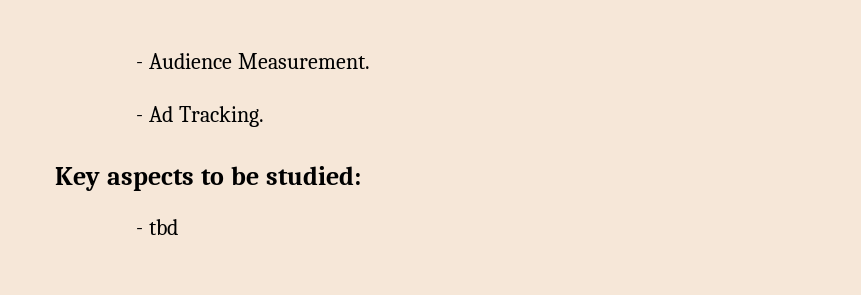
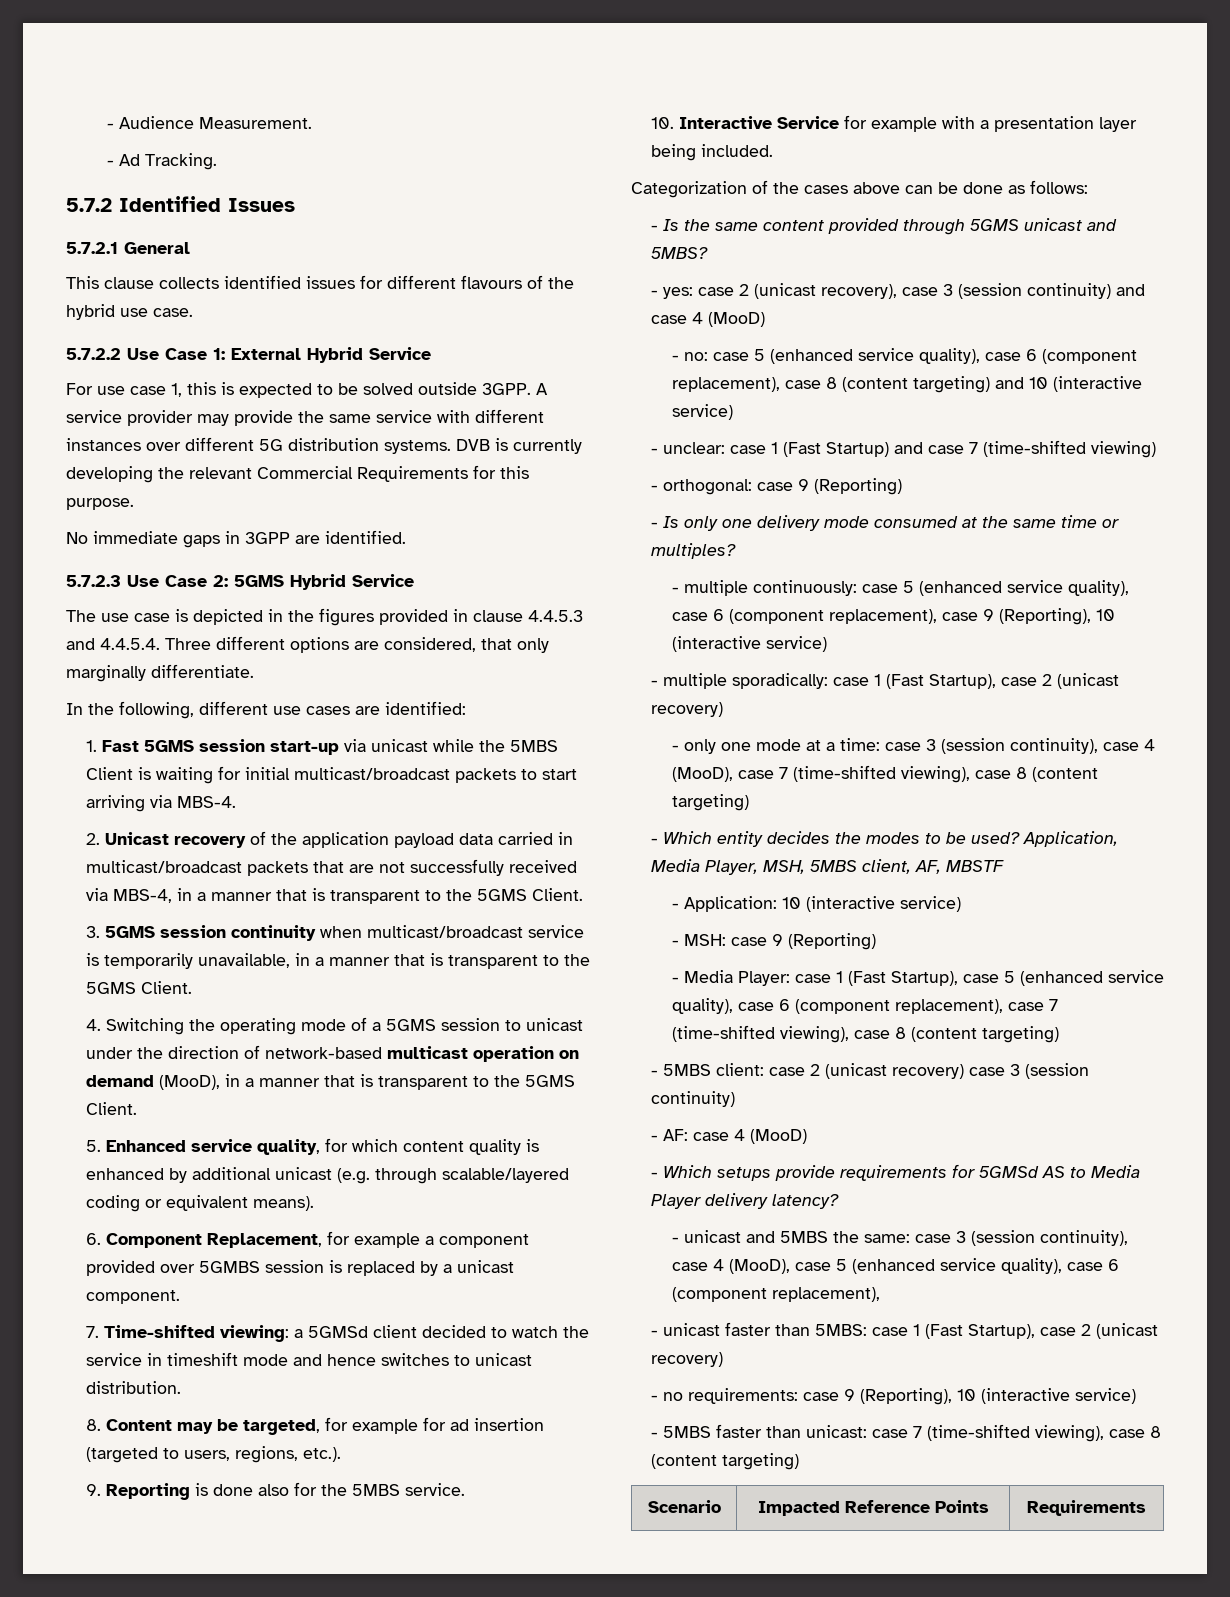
- Key aspects to be studied:
- - tbd
+ 5.7.2 Identified Issues
+ 5.7.2.1 General
+ This clause collects identified issues for different flavours of the hybrid use case.
+ 5.7.2.2 Use Case 1: External Hybrid Service
+ For use case 1, this is expected to be solved outside 3GPP. A service provider may provide the same service with different instances over different 5G distribution systems. DVB is currently developing the relevant Commercial Requirements for this purpose.
+ No immediate gaps in 3GPP are identified.
+ 5.7.2.3 Use Case 2: 5GMS Hybrid Service
+ The use case is depicted in the figures provided in clause 4.4.5.3 and 4.4.5.4. Three different options are considered, that only marginally differentiate.
+ In the following, different use cases are identified:
+ 1. Fast 5GMS session start-up via unicast while the 5MBS Client is waiting for initial multicast/broadcast packets to start arriving via MBS-4.
+ 2. Unicast recovery of the application payload data carried in multicast/broadcast packets that are not successfully received via MBS-4, in a manner that is transparent to the 5GMS Client.
+ 3. 5GMS session continuity when multicast/broadcast service is temporarily unavailable, in a manner that is transparent to the 5GMS Client.
+ 4. Switching the operating mode of a 5GMS session to unicast under the direction of network-based multicast operation on demand (MooD), in a manner that is transparent to the 5GMS Client.
+ 5. Enhanced service quality, for which content quality is enhanced by additional unicast (e.g. through scalable/layered coding or equivalent means).
+ 6. Component Replacement, for example a component provided over 5GMBS session is replaced by a unicast component.
+ 7. Time-shifted viewing: a 5GMSd client decided to watch the service in timeshift mode and hence switches to unicast distribution.
+ 8. Content may be targeted, for example for ad insertion (targeted to users, regions, etc.).
+ 9. Reporting is done also for the 5MBS service.
+ 10. Interactive Service for example with a presentation layer being included.
+ Categorization of the cases above can be done as follows:
+ - Is the same content provided through 5GMS unicast and 5MBS?
+ - yes: case 2 (unicast recovery), case 3 (session continuity) and case 4 (MooD)
+ - no: case 5 (enhanced service quality), case 6 (component replacement), case 8 (content targeting) and 10 (interactive service)
+ - unclear: case 1 (Fast Startup) and case 7 (time-shifted viewing)
+ - orthogonal: case 9 (Reporting)
+ - Is only one delivery mode consumed at the same time or multiples?
+ - multiple continuously: case 5 (enhanced service quality), case 6 (component replacement), case 9 (Reporting), 10 (interactive service)
+ - multiple sporadically: case 1 (Fast Startup), case 2 (unicast recovery)
+ - only one mode at a time: case 3 (session continuity), case 4 (MooD), case 7 (time-shifted viewing), case 8 (content targeting)
+ - Which entity decides the modes to be used? Application, Media Player, MSH, 5MBS client, AF, MBSTF
+ - Application: 10 (interactive service)
+ - MSH: case 9 (Reporting)
+ - Media Player: case 1 (Fast Startup), case 5 (enhanced service quality), case 6 (component replacement), case 7 (time-shifted viewing), case 8 (content targeting)
+ - 5MBS client: case 2 (unicast recovery) case 3 (session continuity)
+ - AF: case 4 (MooD)
+ - Which setups provide requirements for 5GMSd AS to Media Player delivery latency?
+ - unicast and 5MBS the same: case 3 (session continuity), case 4 (MooD), case 5 (enhanced service quality), case 6 (component replacement),
+ - unicast faster than 5MBS: case 1 (Fast Startup), case 2 (unicast recovery)
+ - no requirements: case 9 (Reporting), 10 (interactive service)
+ - 5MBS faster than unicast: case 7 (time-shifted viewing), case 8 (content targeting)
+ Scenario | Impacted Reference Points | Requirements

